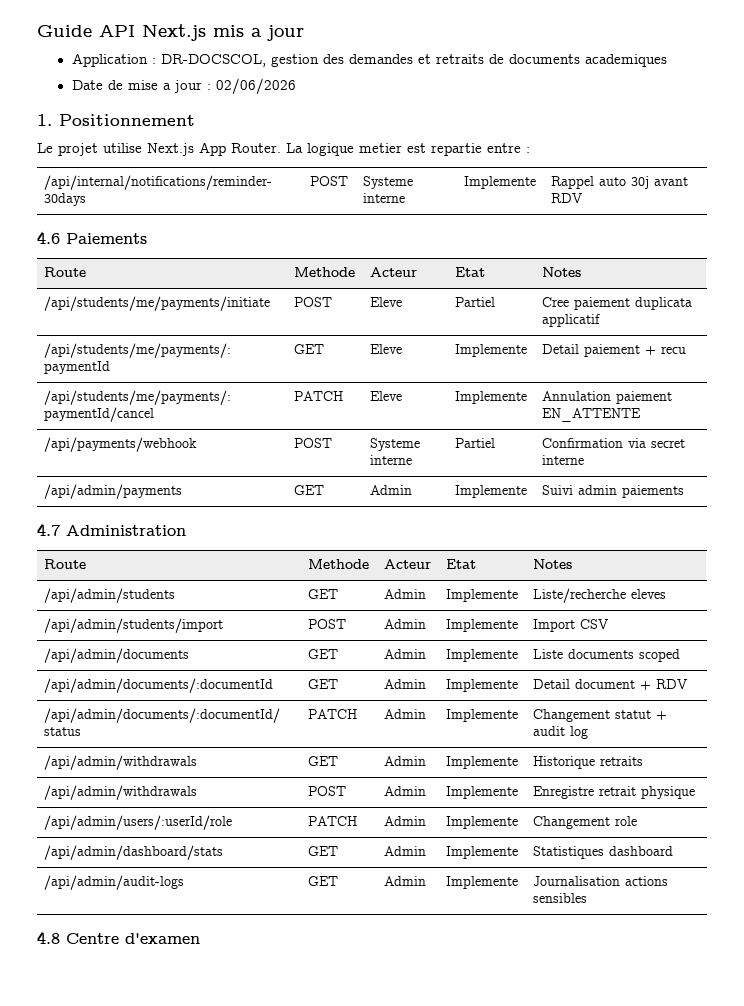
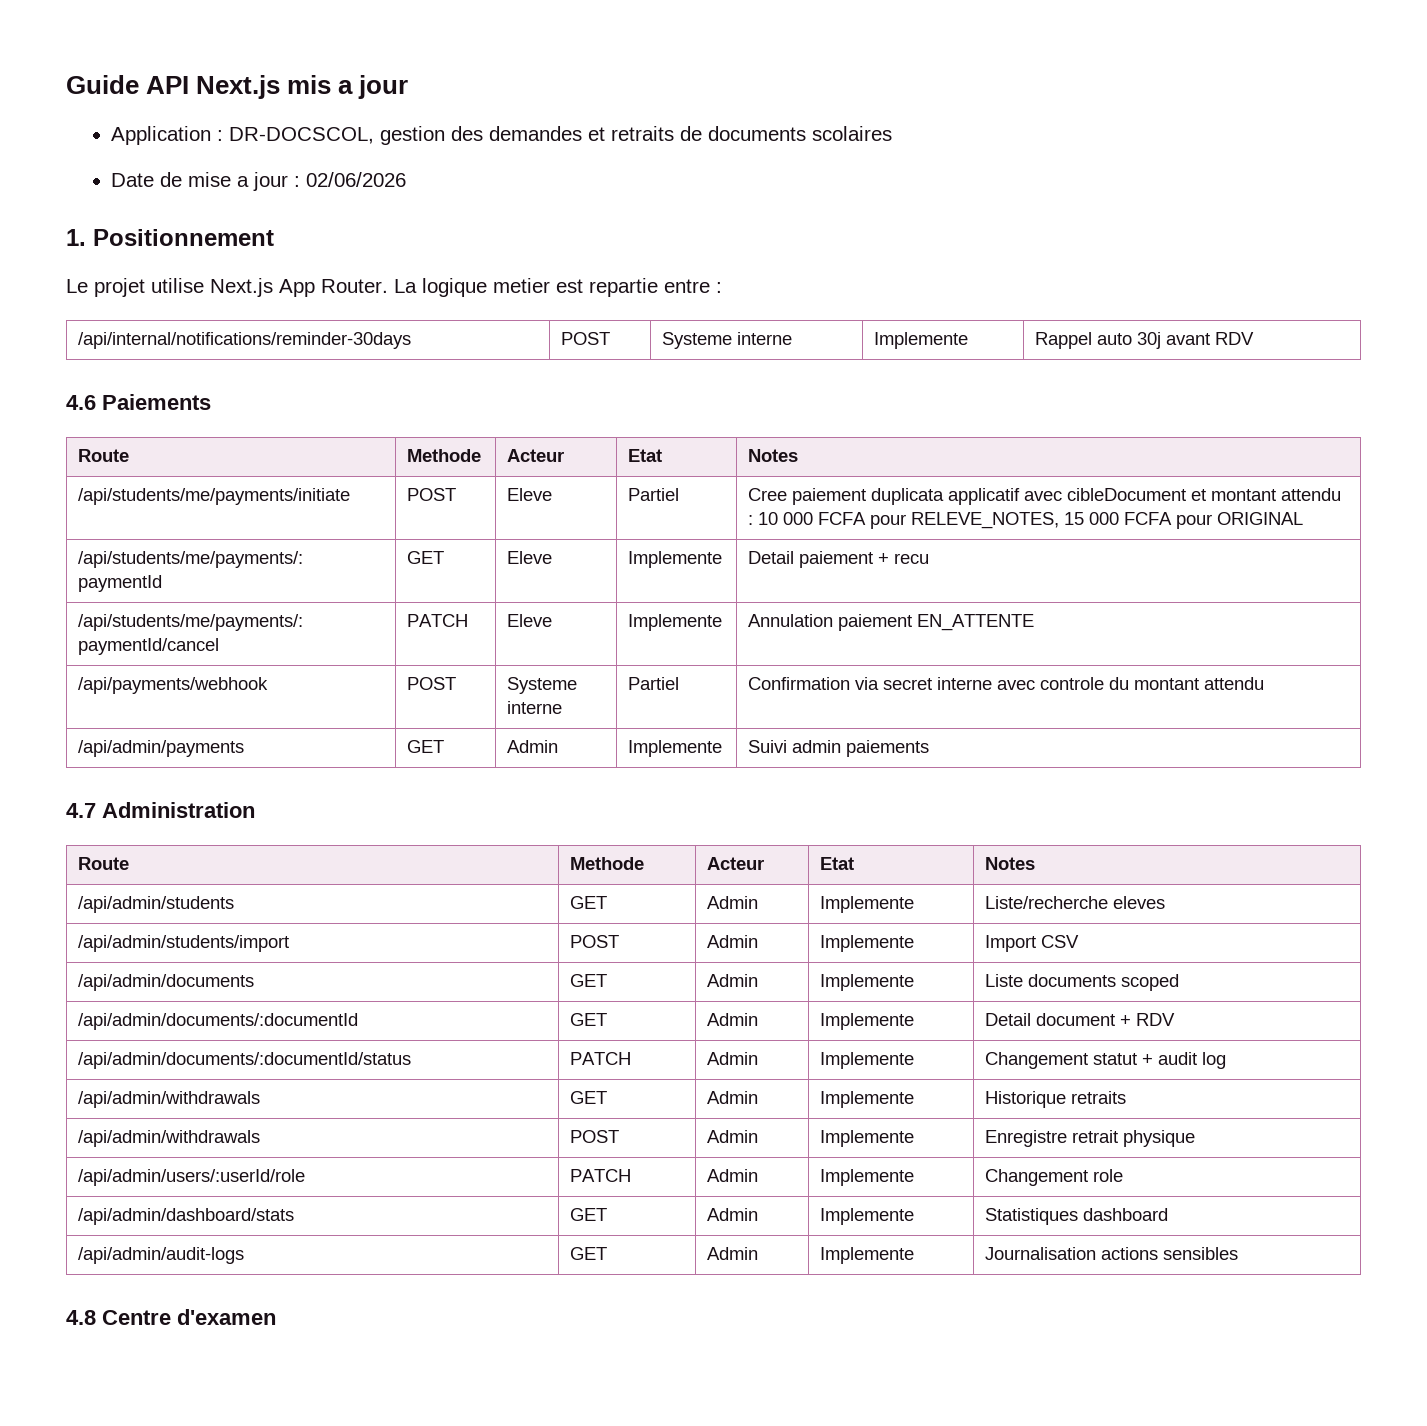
- Application : DR-DOCSCOL, gestion des demandes et retraits de documents academiques
+ Application : DR-DOCSCOL, gestion des demandes et retraits de documents scolaires
- /api/students/me/payments/initiate | POST | Eleve | Partiel | Cree paiement duplicata applicatif
+ /api/students/me/payments/initiate | POST | Eleve | Partiel | Cree paiement duplicata applicatif avec cibleDocument et montant attendu : 10 000 FCFA pour RELEVE_NOTES, 15 000 FCFA pour ORIGINAL
- /api/payments/webhook | POST | Systeme interne | Partiel | Confirmation via secret interne
+ /api/payments/webhook | POST | Systeme interne | Partiel | Confirmation via secret interne avec controle du montant attendu

